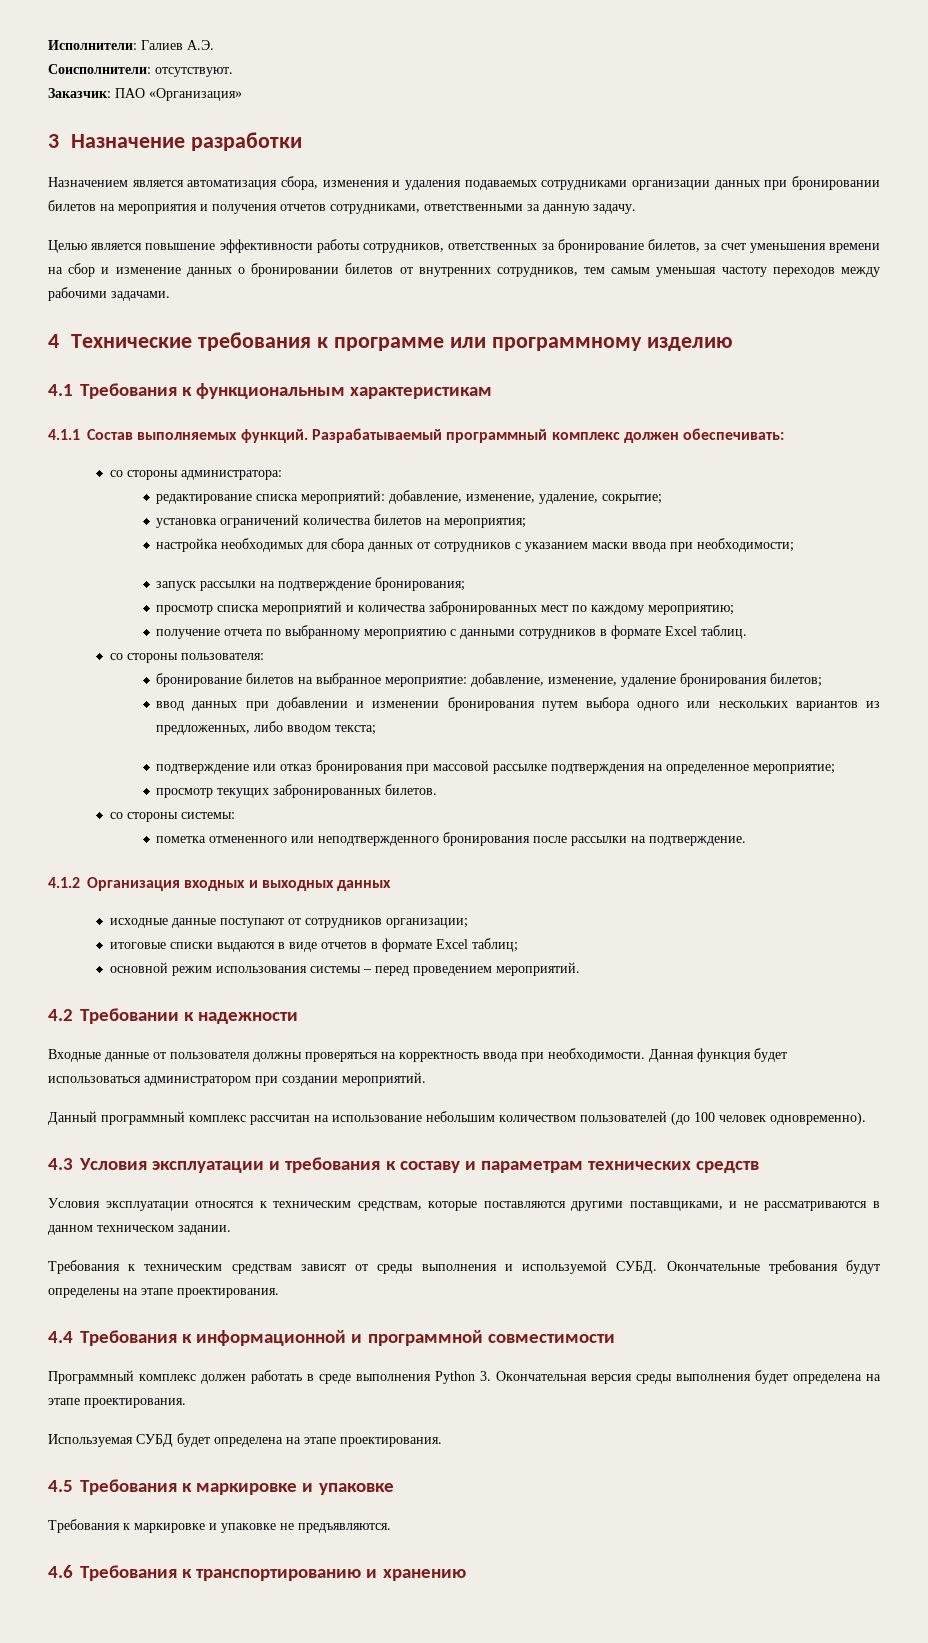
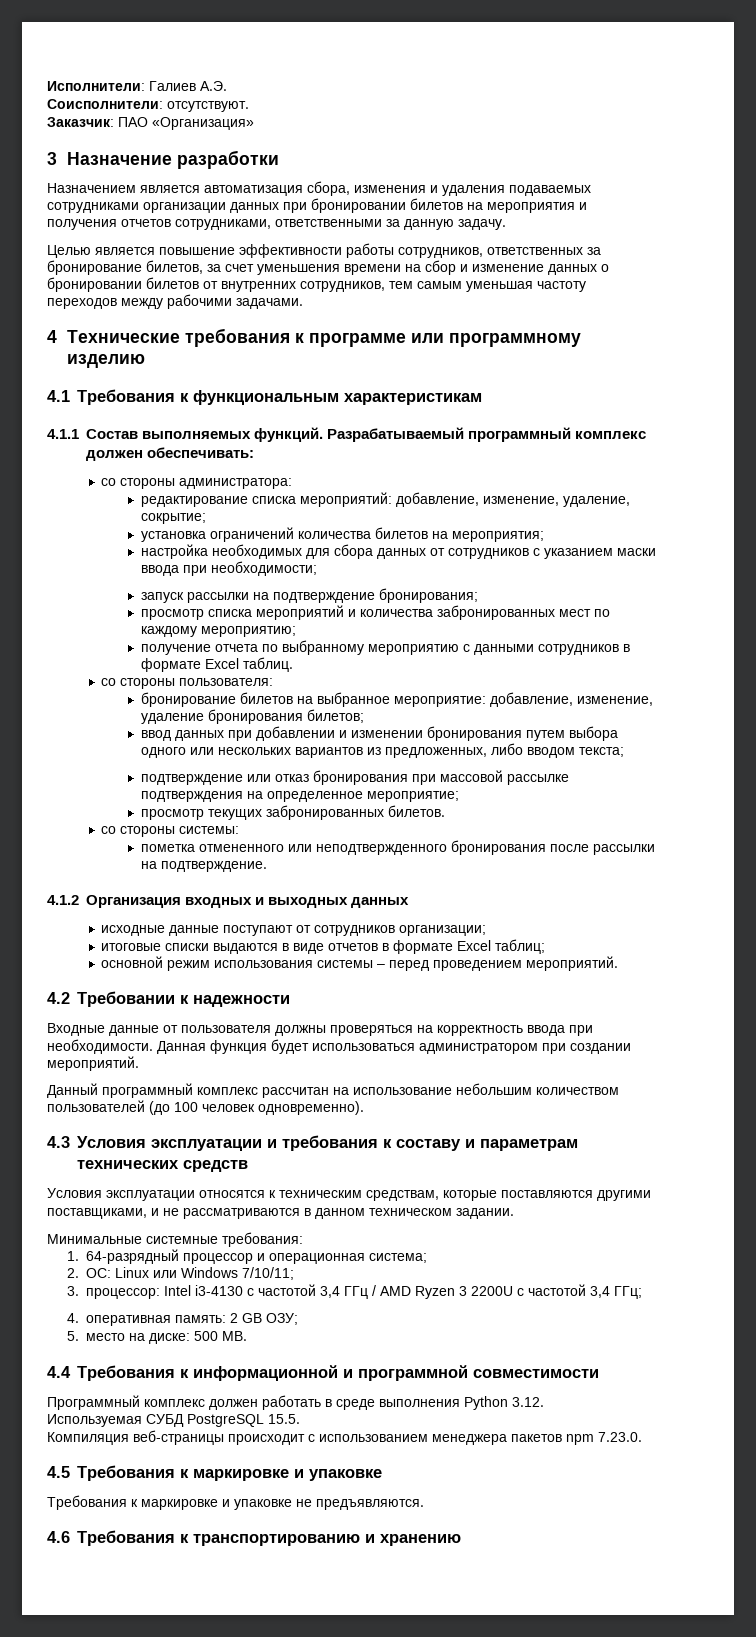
- Требования к техническим средствам зависят от среды выполнения и используемой СУБД. Окончательные требования будут определены на этапе проектирования.
+ Минимальные системные требования:
+ 1. 64-разрядный процессор и операционная система;
+ 2. ОС: Linux или Windows 7/10/11;
+ 3. процессор: Intel i3-4130 с частотой 3,4 ГГц / AMD Ryzen 3 2200U с частотой 3,4 ГГц;
+ 4. оперативная память: 2 GB ОЗУ;
+ 5. место на диске: 500 MB.
- Программный комплекс должен работать в среде выполнения Python 3. Окончательная версия среды выполнения будет определена на этапе проектирования.
- Используемая СУБД будет определена на этапе проектирования.
+ Программный комплекс должен работать в среде выполнения Python 3.12.
+ Используемая СУБД PostgreSQL 15.5.
+ Компиляция веб-страницы происходит с использованием менеджера пакетов npm 7.23.0.

